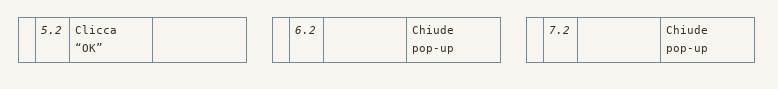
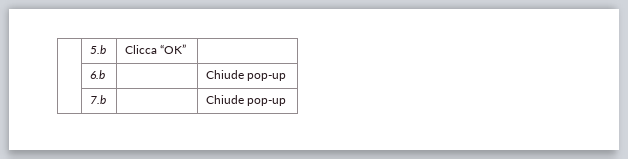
- | 5.2 | Clicca “OK” |
+ | 5.b | Clicca “OK” |
- | 6.2 | | Chiude pop-up
+ | 6.b | | Chiude pop-up
- | 7.2 | | Chiude pop-up
+ | 7.b | | Chiude pop-up

